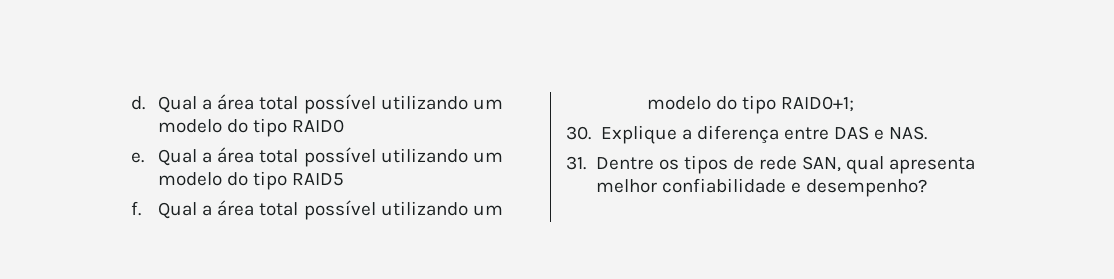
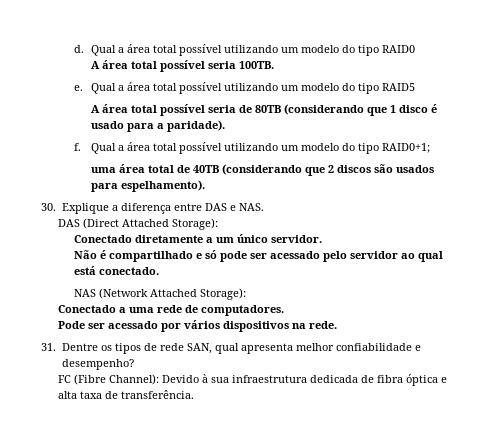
+ A área total possível seria 100TB.
+ A área total possível seria de 80TB (considerando que 1 disco é usado para a paridade).
+ uma área total de 40TB (considerando que 2 discos são usados para espelhamento).
+ DAS (Direct Attached Storage):
+ Conectado diretamente a um único servidor.
+ Não é compartilhado e só pode ser acessado pelo servidor ao qual está conectado.
+ NAS (Network Attached Storage):
+ Conectado a uma rede de computadores.
+ Pode ser acessado por vários dispositivos na rede.
+ FC (Fibre Channel): Devido à sua infraestrutura dedicada de fibra óptica e alta taxa de transferência.

